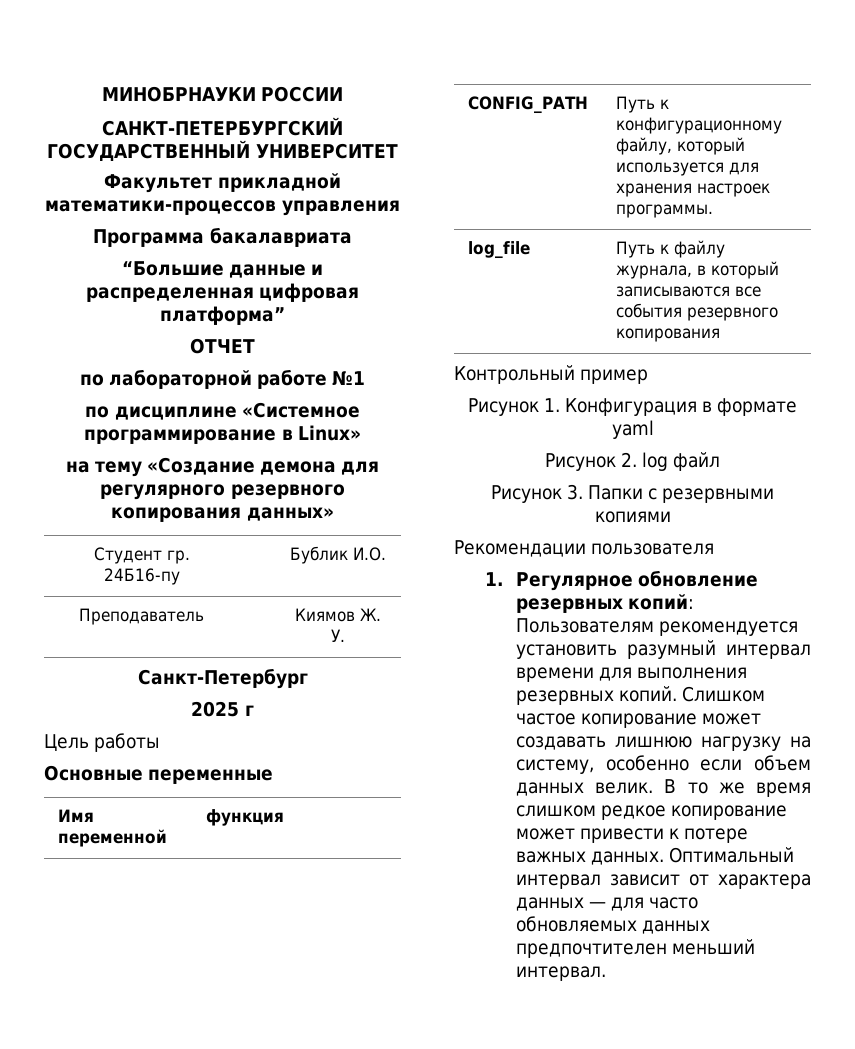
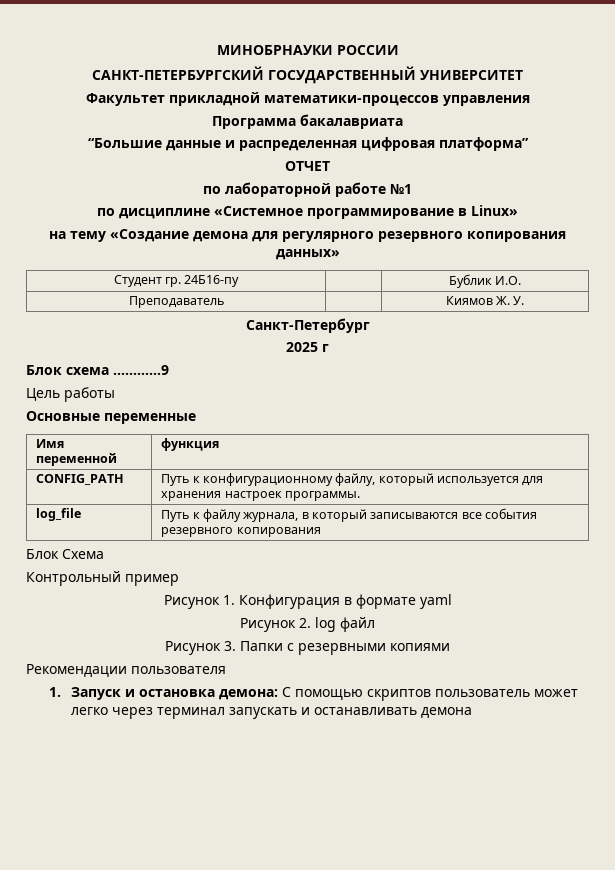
+ Блок схема …………9
+ Блок Схема
- 1. Регулярное обновление резервных копий: Пользователям рекомендуется установить разумный интервал времени для выполнения резервных копий. Слишком частое копирование может создавать лишнюю нагрузку на систему, особенно если объем данных велик. В то же время слишком редкое копирование может привести к потере важных данных. Оптимальный интервал зависит от характера данных — для часто обновляемых данных предпочтителен меньший интервал.
+ 1. Запуск и остановка демона: С помощью скриптов пользователь может легко через терминал запускать и останавливать демона

